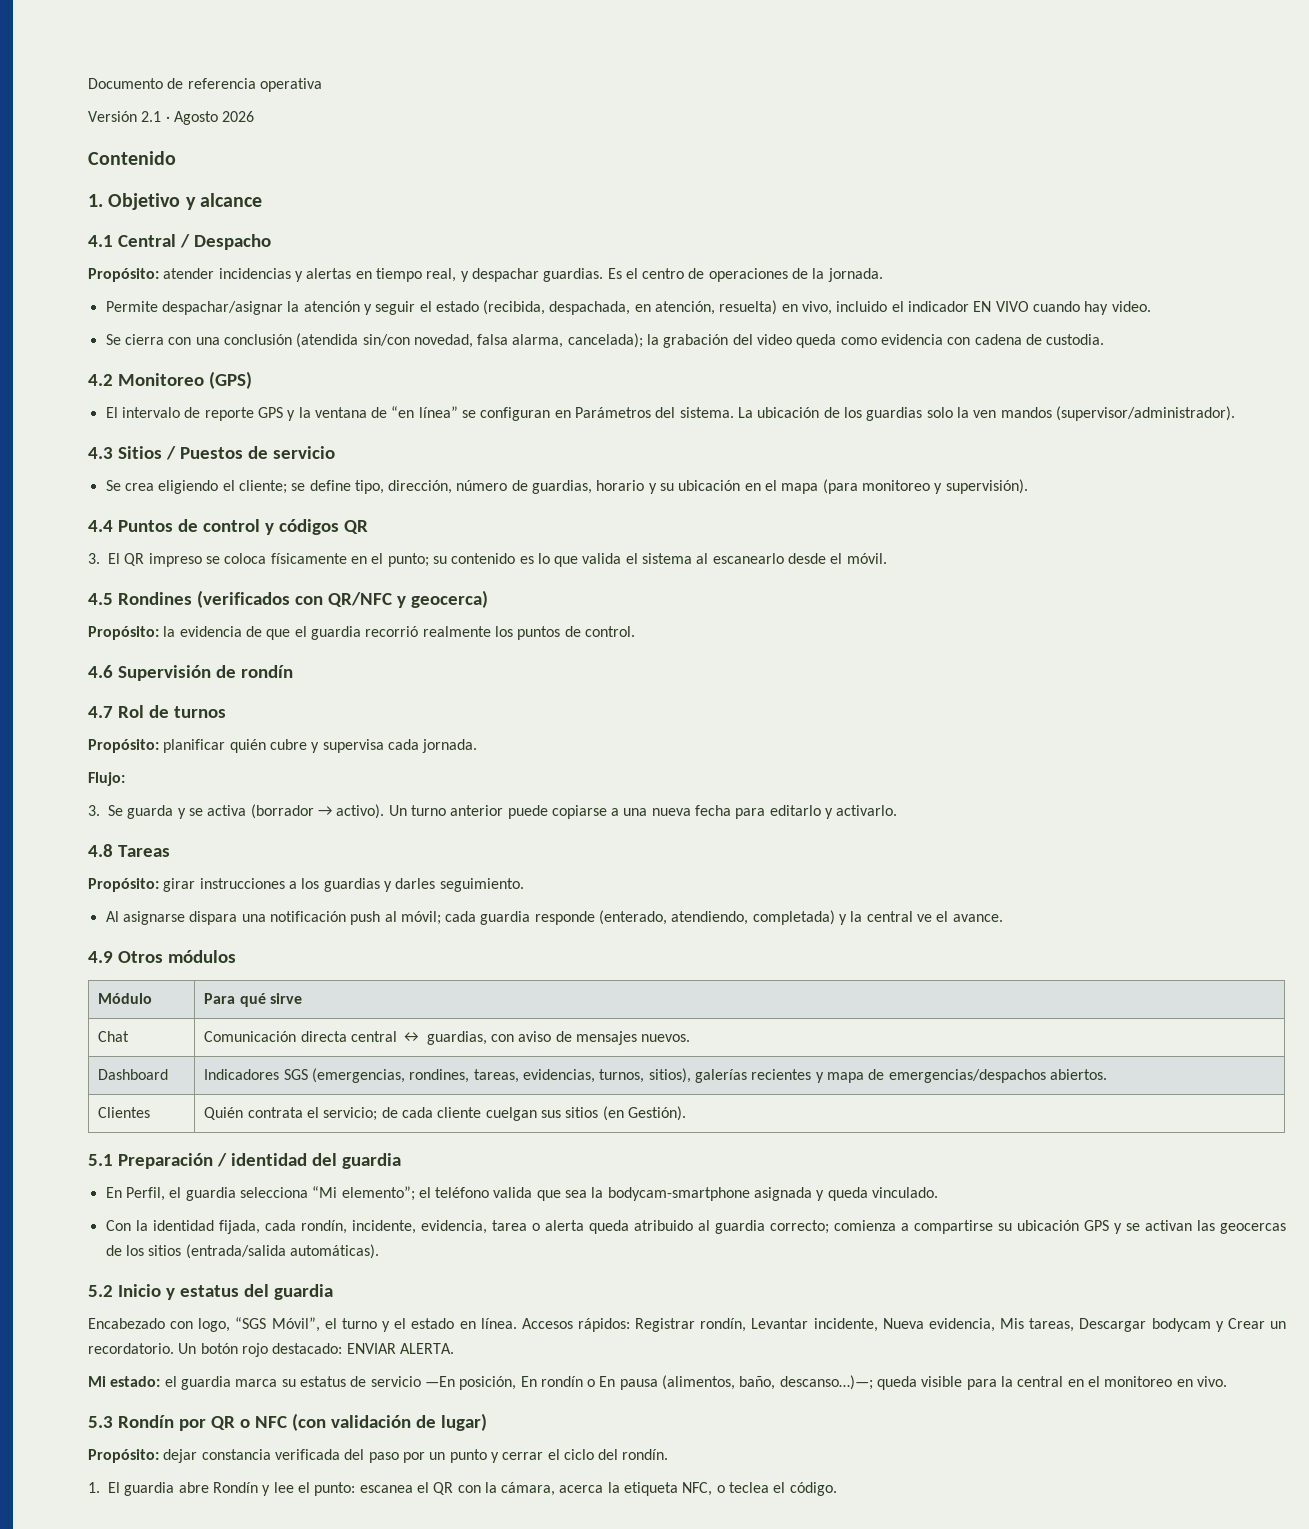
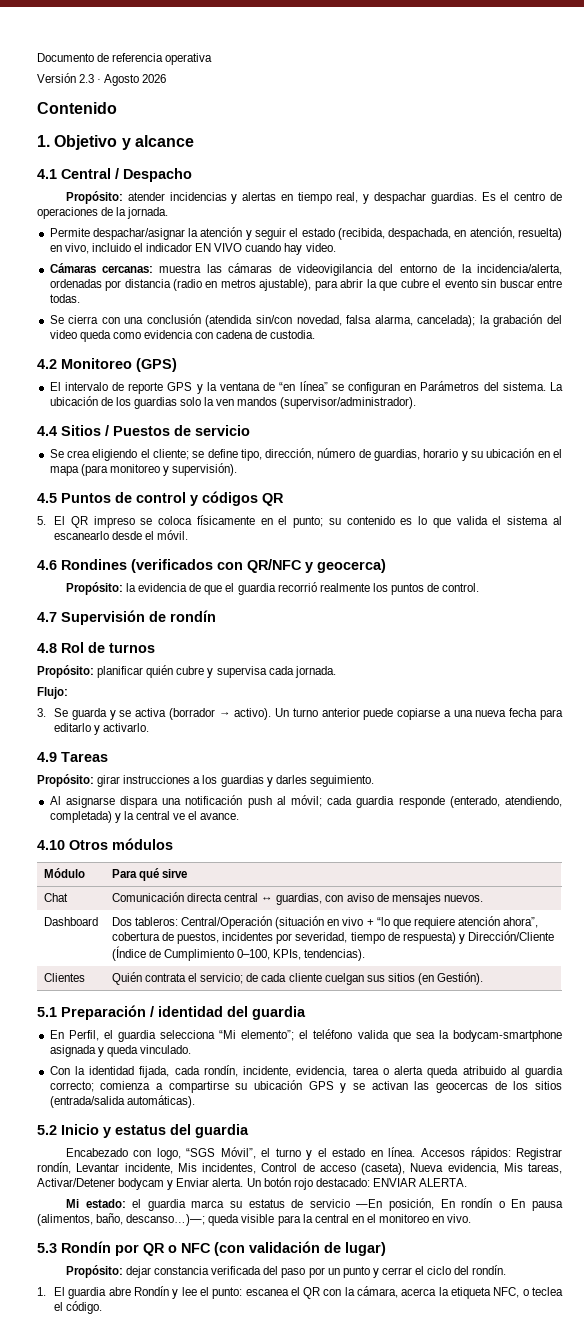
- Versión 2.1 · Agosto 2026
+ Versión 2.3 · Agosto 2026
+ Cámaras cercanas: muestra las cámaras de videovigilancia del entorno de la incidencia/alerta, ordenadas por distancia (radio en metros ajustable), para abrir la que cubre el evento sin buscar entre todas.
- 4.3 Sitios / Puestos de servicio
+ 4.4 Sitios / Puestos de servicio
- 4.4 Puntos de control y códigos QR
+ 4.5 Puntos de control y códigos QR
- 3. El QR impreso se coloca físicamente en el punto; su contenido es lo que valida el sistema al escanearlo desde el móvil.
+ 5. El QR impreso se coloca físicamente en el punto; su contenido es lo que valida el sistema al escanearlo desde el móvil.
- 4.5 Rondines (verificados con QR/NFC y geocerca)
+ 4.6 Rondines (verificados con QR/NFC y geocerca)
- 4.6 Supervisión de rondín
+ 4.7 Supervisión de rondín
- 4.7 Rol de turnos
+ 4.8 Rol de turnos
- 4.8 Tareas
+ 4.9 Tareas
- 4.9 Otros módulos
+ 4.10 Otros módulos
- Dashboard | Indicadores SGS (emergencias, rondines, tareas, evidencias, turnos, sitios), galerías recientes y mapa de emergencias/despachos abiertos.
+ Dashboard | Dos tableros: Central/Operación (situación en vivo + “lo que requiere atención ahora”, cobertura de puestos, incidentes por severidad, tiempo de respuesta) y Dirección/Cliente (Índice de Cumplimiento 0–100, KPIs, tendencias).
- Accesos rápidos: Registrar rondín, Levantar incidente, Nueva evidencia, Mis tareas, Descargar bodycam y Crear un recordatorio.
+ Accesos rápidos: Registrar rondín, Levantar incidente, Mis incidentes, Control de acceso (caseta), Nueva evidencia, Mis tareas, Activar/Detener bodycam y Enviar alerta.

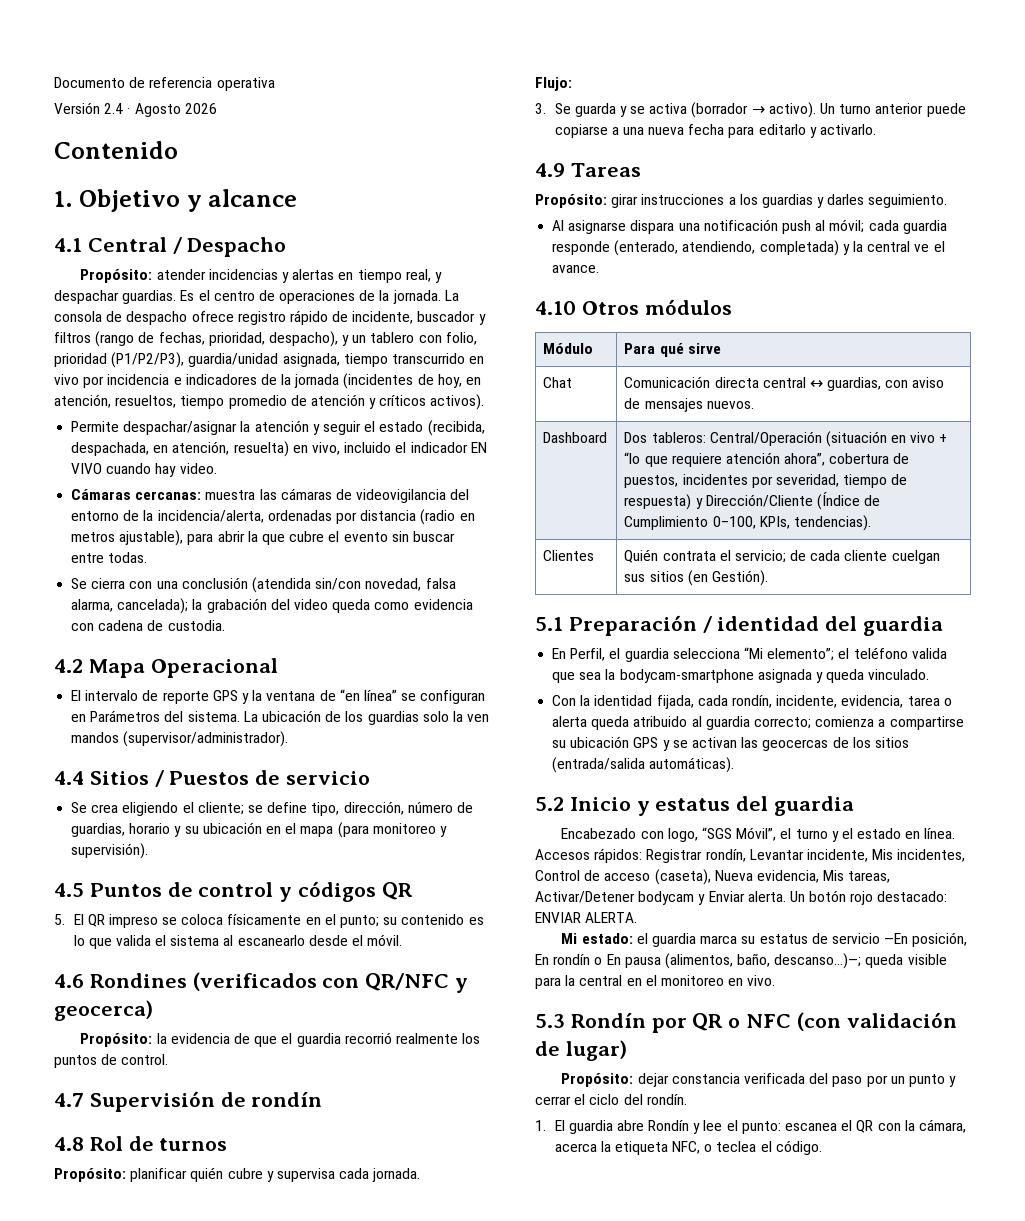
- Versión 2.3 · Agosto 2026
+ Versión 2.4 · Agosto 2026
+ La consola de despacho ofrece registro rápido de incidente, buscador y filtros (rango de fechas, prioridad, despacho), y un tablero con folio, prioridad (P1/P2/P3), guardia/unidad asignada, tiempo transcurrido en vivo por incidencia e indicadores de la jornada (incidentes de hoy, en atención, resueltos, tiempo promedio de atención y críticos activos).
- 4.2 Monitoreo (GPS)
+ 4.2 Mapa Operacional

